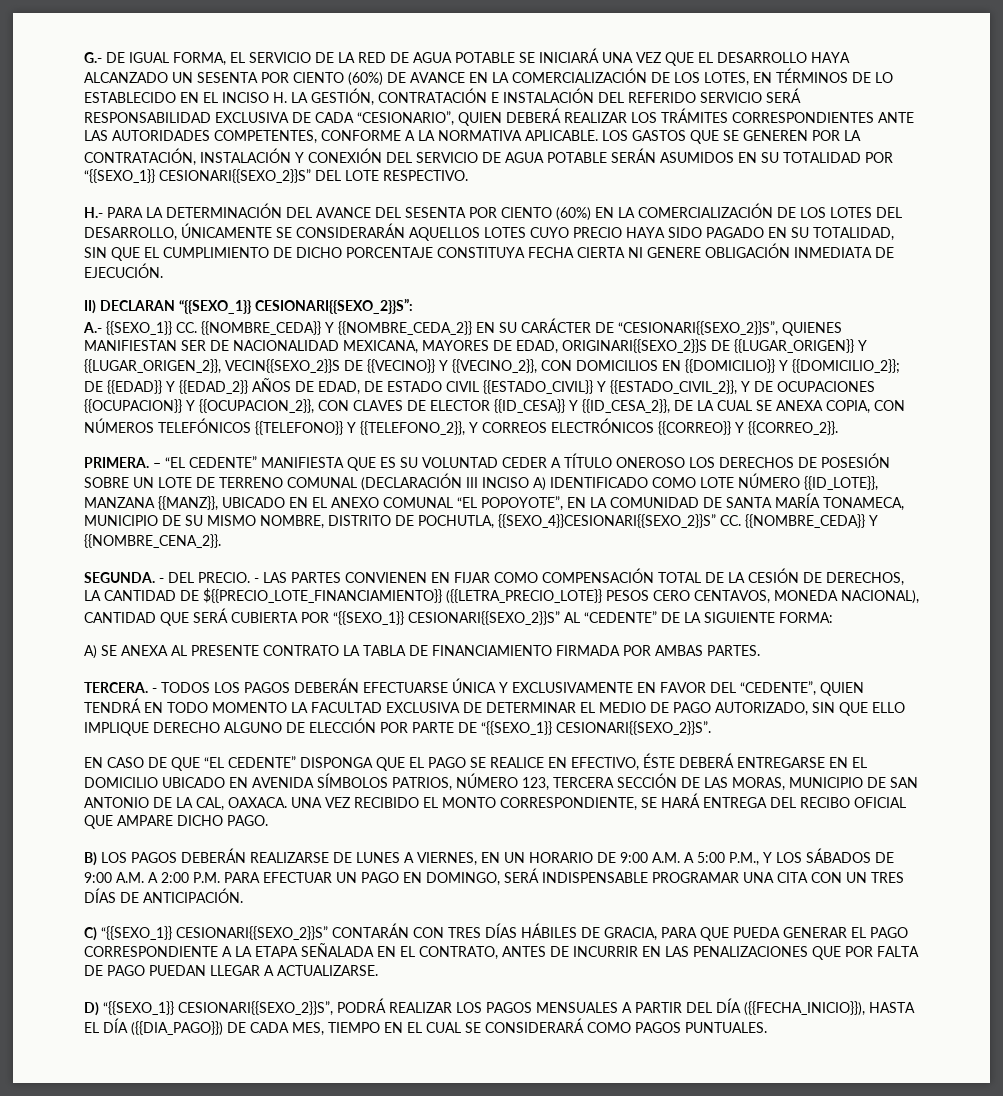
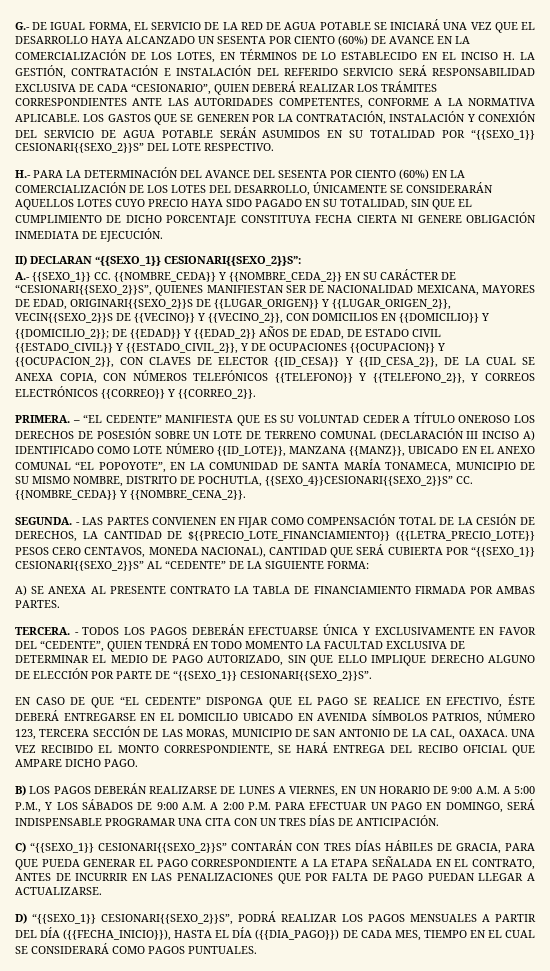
- - DEL PRECIO. - LAS PARTES CONVIENEN EN FIJAR COMO COMPENSACIÓN TOTAL DE LA CESIÓN DE DERECHOS, LA CANTIDAD DE ${{PRECIO_LOTE_FINANCIAMIENTO}} ({{LETRA_PRECIO_LOTE}} PESOS CERO CENTAVOS, MONEDA NACIONAL), CANTIDAD QUE SERÁ CUBIERTA POR “{{SEXO_1}} CESIONARI{{SEXO_2}}S” AL “CEDENTE” DE LA SIGUIENTE FORMA:
+ - LAS PARTES CONVIENEN EN FIJAR COMO COMPENSACIÓN TOTAL DE LA CESIÓN DE DERECHOS, LA CANTIDAD DE ${{PRECIO_LOTE_FINANCIAMIENTO}} ({{LETRA_PRECIO_LOTE}} PESOS CERO CENTAVOS, MONEDA NACIONAL), CANTIDAD QUE SERÁ CUBIERTA POR “{{SEXO_1}} CESIONARI{{SEXO_2}}S” AL “CEDENTE” DE LA SIGUIENTE FORMA:

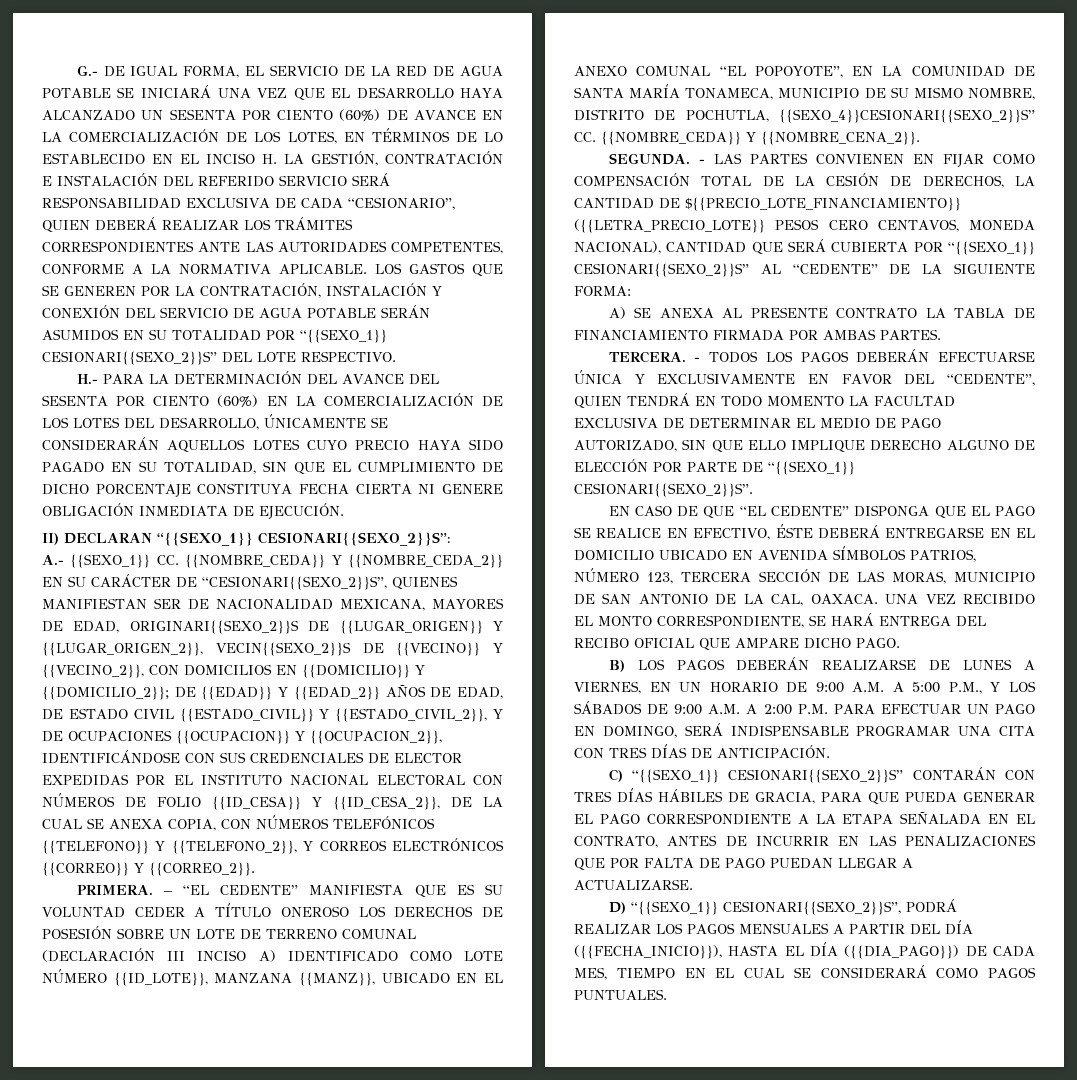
- DE {{EDAD}} Y {{EDAD_2}} AÑOS DE EDAD, DE ESTADO CIVIL {{ESTADO_CIVIL}} Y {{ESTADO_CIVIL_2}}, Y DE OCUPACIONES {{OCUPACION}} Y {{OCUPACION_2}}, CON CLAVES DE ELECTOR {{ID_CESA}} Y {{ID_CESA_2}}, DE LA CUAL SE ANEXA COPIA, CON NÚMEROS TELEFÓNICOS {{TELEFONO}} Y {{TELEFONO_2}}, Y CORREOS ELECTRÓNICOS {{CORREO}} Y {{CORREO_2}}.
+ DE {{EDAD}} Y {{EDAD_2}} AÑOS DE EDAD, DE ESTADO CIVIL {{ESTADO_CIVIL}} Y {{ESTADO_CIVIL_2}}, Y DE OCUPACIONES {{OCUPACION}} Y {{OCUPACION_2}}, IDENTIFICÁNDOSE CON SUS CREDENCIALES DE ELECTOR EXPEDIDAS POR EL INSTITUTO NACIONAL ELECTORAL CON NÚMEROS DE FOLIO {{ID_CESA}} Y {{ID_CESA_2}}, DE LA CUAL SE ANEXA COPIA, CON NÚMEROS TELEFÓNICOS {{TELEFONO}} Y {{TELEFONO_2}}, Y CORREOS ELECTRÓNICOS {{CORREO}} Y {{CORREO_2}}.
- B) LOS PAGOS DEBERÁN REALIZARSE DE LUNES A VIERNES, EN UN HORARIO DE 9:00 A.M. A 5:00 P.M., Y LOS SÁBADOS DE 9:00 A.M. A 2:00 P.M. PARA EFECTUAR UN PAGO EN DOMINGO, SERÁ INDISPENSABLE PROGRAMAR UNA CITA CON UN TRES DÍAS DE ANTICIPACIÓN.
+ B) LOS PAGOS DEBERÁN REALIZARSE DE LUNES A VIERNES, EN UN HORARIO DE 9:00 A.M. A 5:00 P.M., Y LOS SÁBADOS DE 9:00 A.M. A 2:00 P.M. PARA EFECTUAR UN PAGO EN DOMINGO, SERÁ INDISPENSABLE PROGRAMAR UNA CITA CON TRES DÍAS DE ANTICIPACIÓN.

